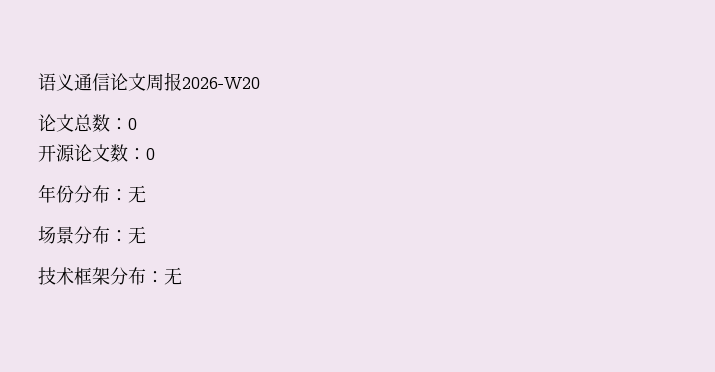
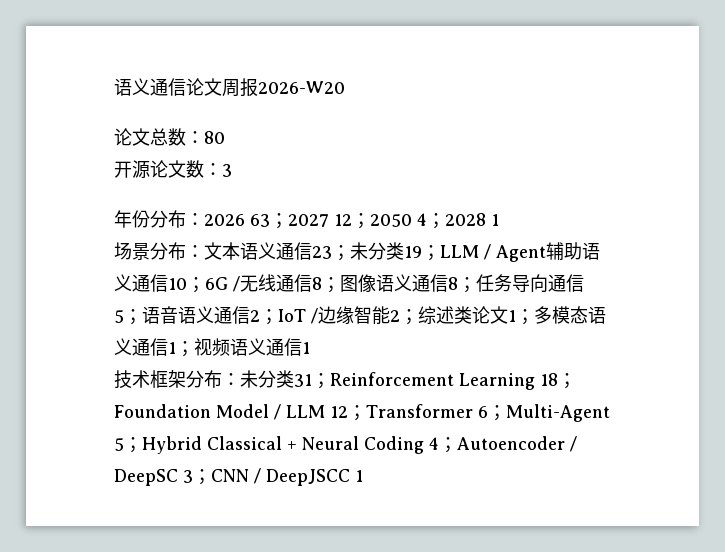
- 论文总数：0
+ 论文总数：80
- 开源论文数：0
+ 开源论文数：3
- 年份分布：无
- 场景分布：无
- 技术框架分布：无
+ 年份分布：2026 63；2027 12；2050 4；2028 1
+ 场景分布：文本语义通信23；未分类19；LLM / Agent辅助语义通信10；6G /无线通信8；图像语义通信8；任务导向通信5；语音语义通信2；IoT /边缘智能2；综述类论文1；多模态语义通信1；视频语义通信1
+ 技术框架分布：未分类31；Reinforcement Learning 18；Foundation Model / LLM 12；Transformer 6；Multi-Agent 5；Hybrid Classical + Neural Coding 4；Autoencoder / DeepSC 3；CNN / DeepJSCC 1

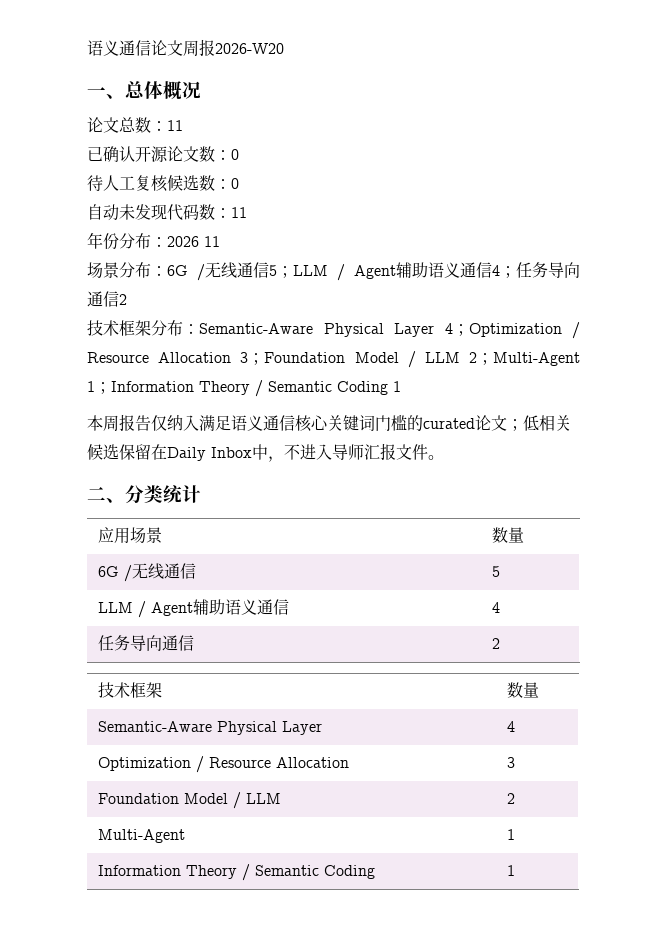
+ 一、总体概况
- 论文总数：80
- 开源论文数：3
- 年份分布：2026 63；2027 12；2050 4；2028 1
- 场景分布：文本语义通信23；未分类19；LLM / Agent辅助语义通信10；6G /无线通信8；图像语义通信8；任务导向通信5；语音语义通信2；IoT /边缘智能2；综述类论文1；多模态语义通信1；视频语义通信1
- 技术框架分布：未分类31；Reinforcement Learning 18；Foundation Model / LLM 12；Transformer 6；Multi-Agent 5；Hybrid Classical + Neural Coding 4；Autoencoder / DeepSC 3；CNN / DeepJSCC 1
+ 论文总数：11
+ 已确认开源论文数：0
+ 待人工复核候选数：0
+ 自动未发现代码数：11
+ 年份分布：2026 11
+ 场景分布：6G /无线通信5；LLM / Agent辅助语义通信4；任务导向通信2
+ 技术框架分布：Semantic-Aware Physical Layer 4；Optimization / Resource Allocation 3；Foundation Model / LLM 2；Multi-Agent 1；Information Theory / Semantic Coding 1
+ 本周报告仅纳入满足语义通信核心关键词门槛的curated论文；低相关候选保留在Daily Inbox中，不进入导师汇报文件。
+ 二、分类统计
+ 应用场景 | 数量
+ 6G /无线通信 | 5
+ LLM / Agent辅助语义通信 | 4
+ 任务导向通信 | 2
+ 技术框架 | 数量
+ Semantic-Aware Physical Layer | 4
+ Optimization / Resource Allocation | 3
+ Foundation Model / LLM | 2
+ Multi-Agent | 1
+ Information Theory / Semantic Coding | 1

